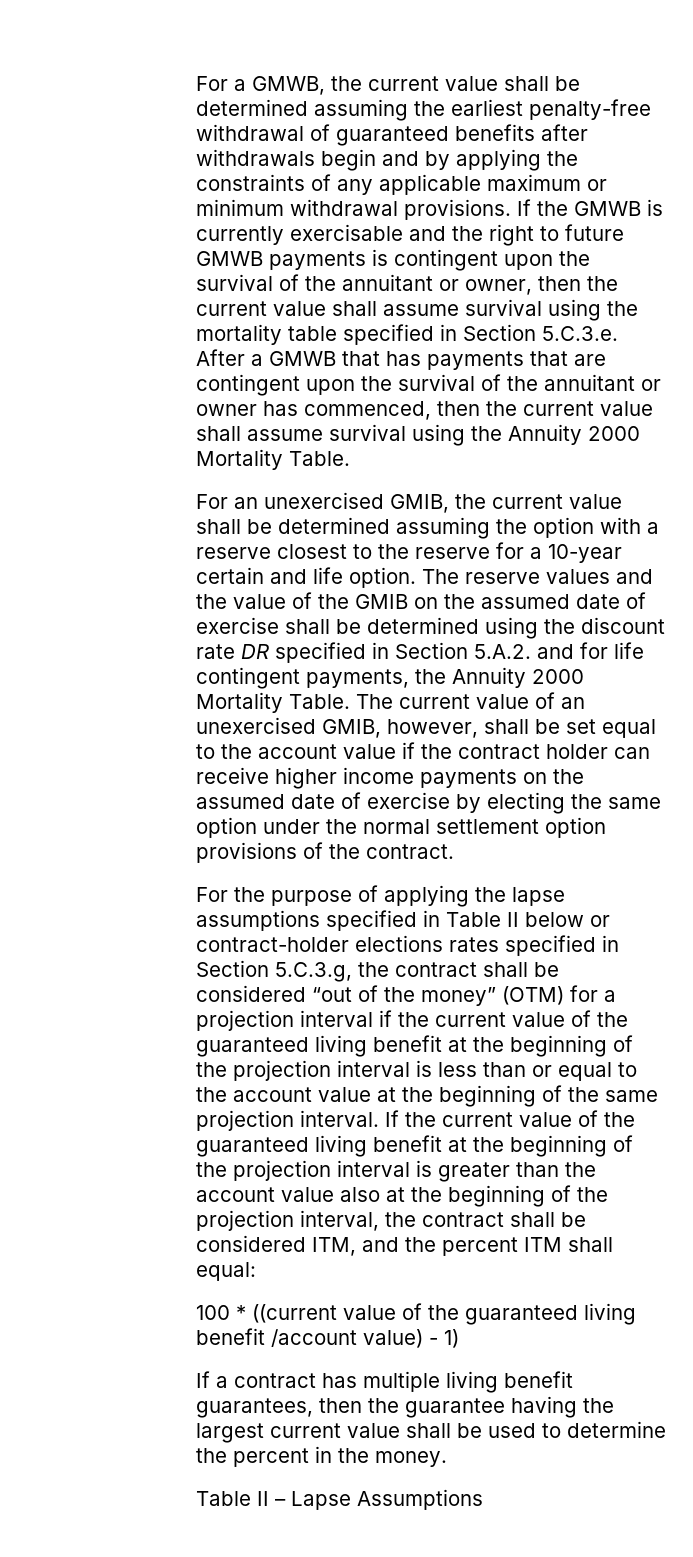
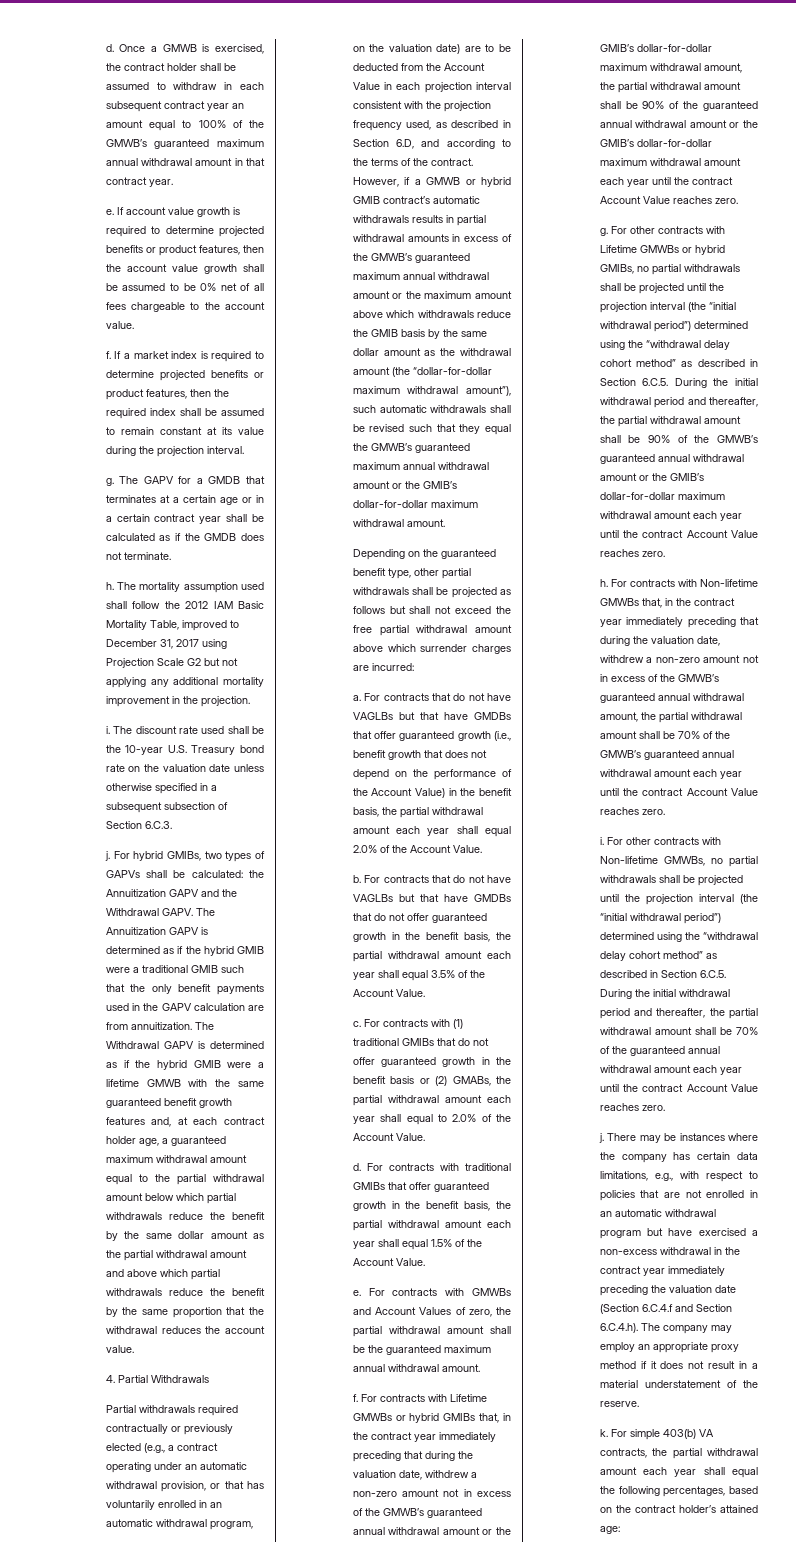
- For a GMWB, the current value shall be determined assuming the earliest penalty-free withdrawal of guaranteed benefits after withdrawals begin and by applying the constraints of any applicable maximum or minimum withdrawal provisions. If the GMWB is currently exercisable and the right to future GMWB payments is contingent upon the survival of the annuitant or owner, then the current value shall assume survival using the mortality table specified in Section 5.C.3.e. After a GMWB that has payments that are contingent upon the survival of the annuitant or owner has commenced, then the current value shall assume survival using the Annuity 2000 Mortality Table.
- For an unexercised GMIB, the current value shall be determined assuming the option with a reserve closest to the reserve for a 10-year certain and life option. The reserve values and the value of the GMIB on the assumed date of exercise shall be determined using the discount rate DR specified in Section 5.A.2. and for life contingent payments, the Annuity 2000 Mortality Table. The current value of an unexercised GMIB, however, shall be set equal to the account value if the contract holder can receive higher income payments on the assumed date of exercise by electing the same option under the normal settlement option provisions of the contract.
- For the purpose of applying the lapse assumptions specified in Table II below or contract-holder elections rates specified in Section 5.C.3.g, the contract shall be considered “out of the money” (OTM) for a projection interval if the current value of the guaranteed living benefit at the beginning of the projection interval is less than or equal to the account value at the beginning of the same projection interval. If the current value of the guaranteed living benefit at the beginning of the projection interval is greater than the account value also at the beginning of the projection interval, the contract shall be considered ITM, and the percent ITM shall equal:
- 100 * ((current value of the guaranteed living benefit /account value) - 1)
- If a contract has multiple living benefit guarantees, then the guarantee having the largest current value shall be used to determine the percent in the money.
- Table II – Lapse Assumptions
+ d. Once a GMWB is exercised, the contract holder shall be assumed to withdraw in each subsequent contract year an amount equal to 100% of the GMWB’s guaranteed maximum annual withdrawal amount in that contract year.
+ e. If account value growth is required to determine projected benefits or product features, then the account value growth shall be assumed to be 0% net of all fees chargeable to the account value.
+ f. If a market index is required to determine projected benefits or product features, then the required index shall be assumed to remain constant at its value during the projection interval.
+ g. The GAPV for a GMDB that terminates at a certain age or in a certain contract year shall be calculated as if the GMDB does not terminate.
+ h. The mortality assumption used shall follow the 2012 IAM Basic Mortality Table, improved to December 31, 2017 using Projection Scale G2 but not applying any additional mortality improvement in the projection.
+ i. The discount rate used shall be the 10-year U.S. Treasury bond rate on the valuation date unless otherwise specified in a subsequent subsection of Section 6.C.3.
+ j. For hybrid GMIBs, two types of GAPVs shall be calculated: the Annuitization GAPV and the Withdrawal GAPV. The Annuitization GAPV is determined as if the hybrid GMIB were a traditional GMIB such that the only benefit payments used in the GAPV calculation are from annuitization. The Withdrawal GAPV is determined as if the hybrid GMIB were a lifetime GMWB with the same guaranteed benefit growth features and, at each contract holder age, a guaranteed maximum withdrawal amount equal to the partial withdrawal amount below which partial withdrawals reduce the benefit by the same dollar amount as the partial withdrawal amount and above which partial withdrawals reduce the benefit by the same proportion that the withdrawal reduces the account value.
+ 4. Partial Withdrawals
+ Partial withdrawals required contractually or previously elected (e.g., a contract operating under an automatic withdrawal provision, or that has voluntarily enrolled in an automatic withdrawal program, on the valuation date) are to be deducted from the Account Value in each projection interval consistent with the projection frequency used, as described in Section 6.D, and according to the terms of the contract. However, if a GMWB or hybrid GMIB contract’s automatic withdrawals results in partial withdrawal amounts in excess of the GMWB’s guaranteed maximum annual withdrawal amount or the maximum amount above which withdrawals reduce the GMIB basis by the same dollar amount as the withdrawal amount (the “dollar-for-dollar maximum withdrawal amount”), such automatic withdrawals shall be revised such that they equal the GMWB’s guaranteed maximum annual withdrawal amount or the GMIB’s dollar-for-dollar maximum withdrawal amount.
+ Depending on the guaranteed benefit type, other partial withdrawals shall be projected as follows but shall not exceed the free partial withdrawal amount above which surrender charges are incurred:
+ a. For contracts that do not have VAGLBs but that have GMDBs that offer guaranteed growth (i.e., benefit growth that does not depend on the performance of the Account Value) in the benefit basis, the partial withdrawal amount each year shall equal 2.0% of the Account Value.
+ b. For contracts that do not have VAGLBs but that have GMDBs that do not offer guaranteed growth in the benefit basis, the partial withdrawal amount each year shall equal 3.5% of the Account Value.
+ c. For contracts with (1) traditional GMIBs that do not offer guaranteed growth in the benefit basis or (2) GMABs, the partial withdrawal amount each year shall equal to 2.0% of the Account Value.
+ d. For contracts with traditional GMIBs that offer guaranteed growth in the benefit basis, the partial withdrawal amount each year shall equal 1.5% of the Account Value.
+ e. For contracts with GMWBs and Account Values of zero, the partial withdrawal amount shall be the guaranteed maximum annual withdrawal amount.
+ f. For contracts with Lifetime GMWBs or hybrid GMIBs that, in the contract year immediately preceding that during the valuation date, withdrew a non-zero amount not in excess of the GMWB’s guaranteed annual withdrawal amount or the GMIB’s dollar-for-dollar maximum withdrawal amount, the partial withdrawal amount shall be 90% of the guaranteed annual withdrawal amount or the GMIB’s dollar-for-dollar maximum withdrawal amount each year until the contract Account Value reaches zero.
+ g. For other contracts with Lifetime GMWBs or hybrid GMIBs, no partial withdrawals shall be projected until the projection interval (the “initial withdrawal period”) determined using the “withdrawal delay cohort method” as described in Section 6.C.5. During the initial withdrawal period and thereafter, the partial withdrawal amount shall be 90% of the GMWB’s guaranteed annual withdrawal amount or the GMIB’s dollar-for-dollar maximum withdrawal amount each year until the contract Account Value reaches zero.
+ h. For contracts with Non-lifetime GMWBs that, in the contract year immediately preceding that during the valuation date, withdrew a non-zero amount not in excess of the GMWB’s guaranteed annual withdrawal amount, the partial withdrawal amount shall be 70% of the GMWB’s guaranteed annual withdrawal amount each year until the contract Account Value reaches zero.
+ i. For other contracts with Non-lifetime GMWBs, no partial withdrawals shall be projected until the projection interval (the “initial withdrawal period”) determined using the “withdrawal delay cohort method” as described in Section 6.C.5. During the initial withdrawal period and thereafter, the partial withdrawal amount shall be 70% of the guaranteed annual withdrawal amount each year until the contract Account Value reaches zero.
+ j. There may be instances where the company has certain data limitations, e.g., with respect to policies that are not enrolled in an automatic withdrawal program but have exercised a non-excess withdrawal in the contract year immediately preceding the valuation date (Section 6.C.4.f and Section 6.C.4.h). The company may employ an appropriate proxy method if it does not result in a material understatement of the reserve.
+ k. For simple 403(b) VA contracts, the partial withdrawal amount each year shall equal the following percentages, based on the contract holder’s attained age:

